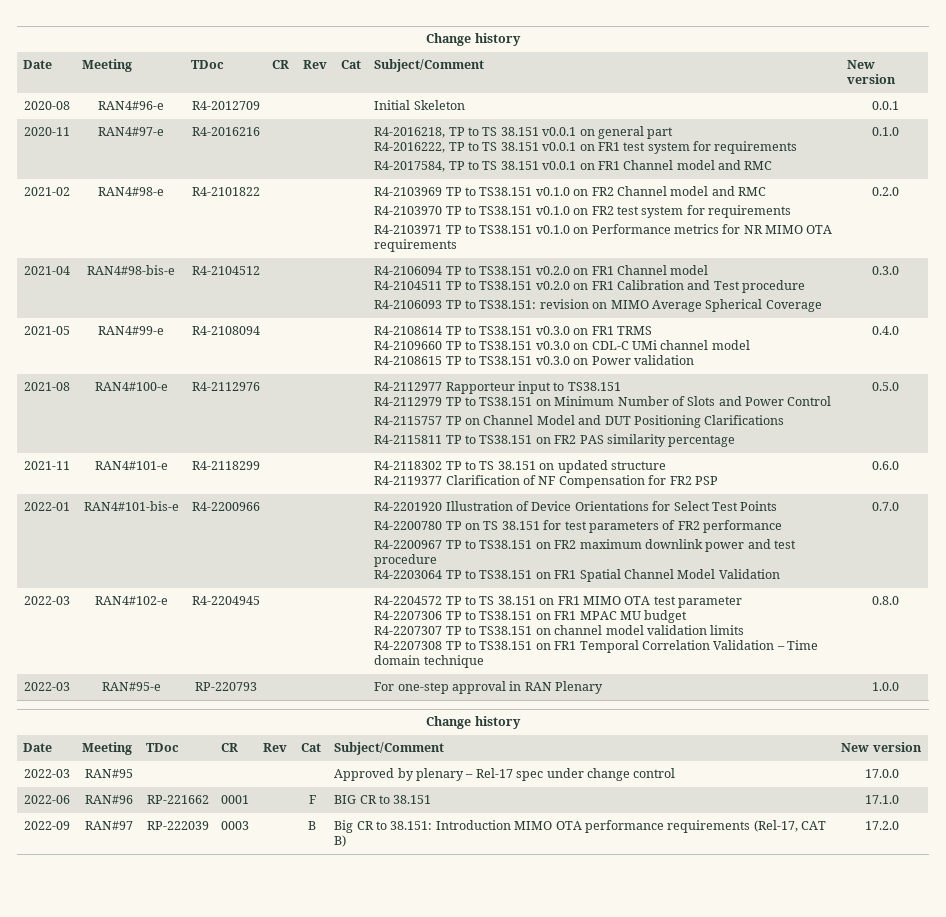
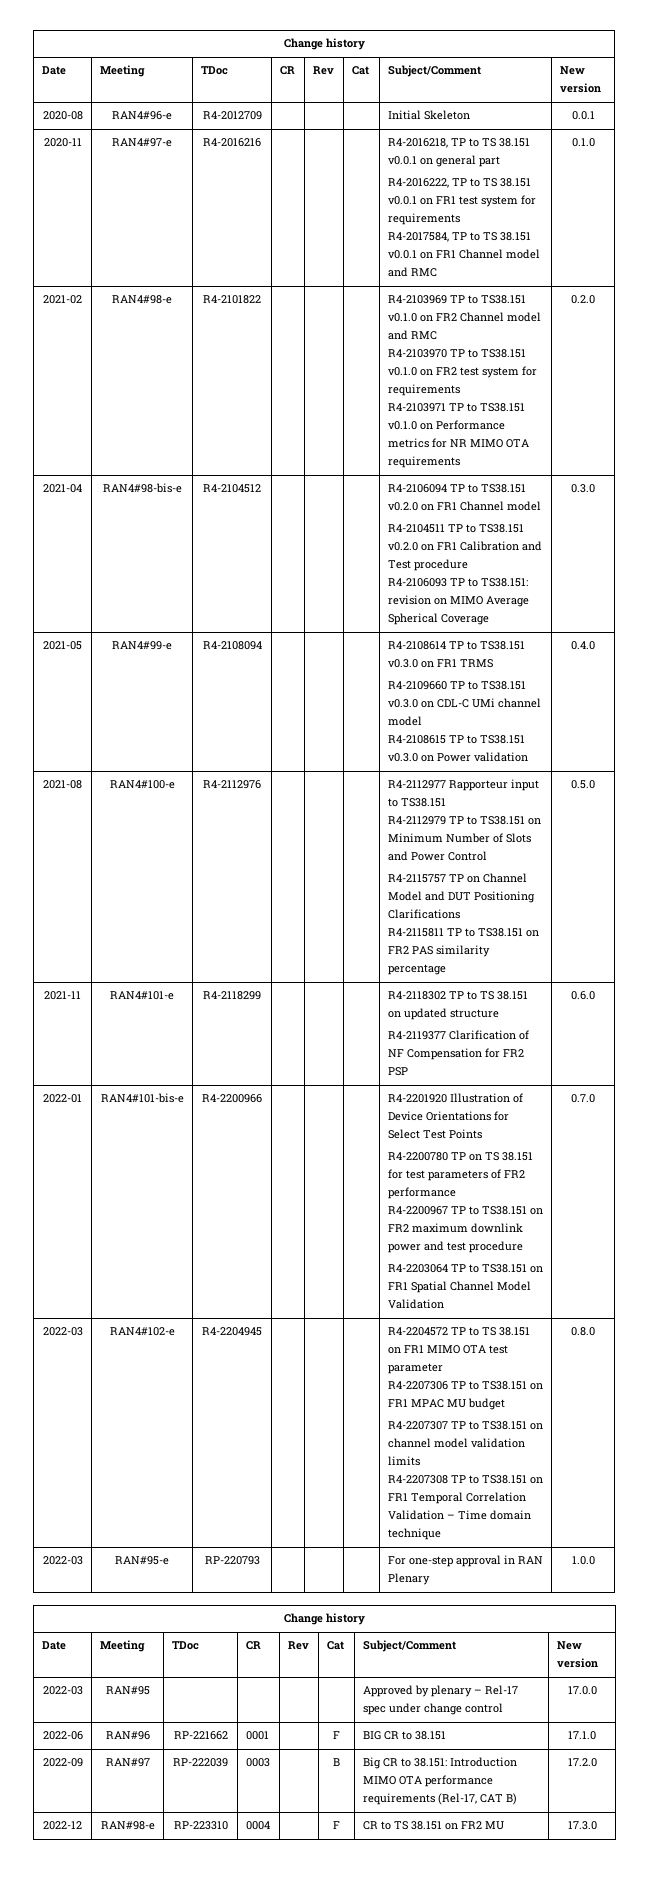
+ 2022-12 | RAN#98-e | RP-223310 | 0004 | | F | CR to TS 38.151 on FR2 MU | 17.3.0

